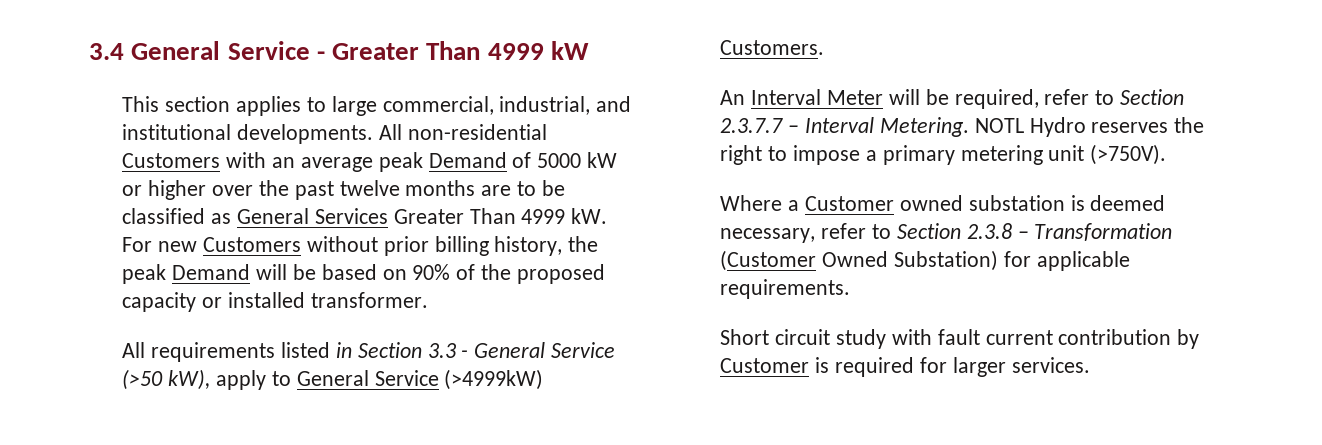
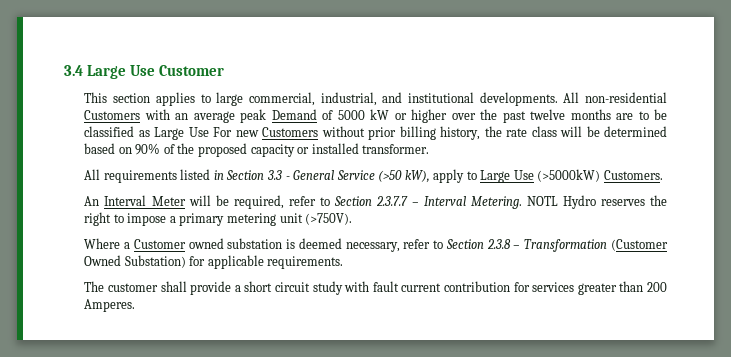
- 3.4 General Service - Greater Than 4999 kW
+ 3.4 Large Use Customer
- All non-residential Customers with an average peak Demand of 5000 kW or higher over the past twelve months are to be classified as General Services Greater Than 4999 kW. For new Customers without prior billing history, the peak Demand will be based on 90% of the proposed capacity or installed transformer.
+ All non-residential Customers with an average peak Demand of 5000 kW or higher over the past twelve months are to be classified as Large Use For new Customers without prior billing history, the rate class will be determined based on 90% of the proposed capacity or installed transformer.
- All requirements listed in Section 3.3 - General Service (>50 kW), apply to General Service (>4999kW) Customers.
+ All requirements listed in Section 3.3 - General Service (>50 kW), apply to Large Use (>5000kW) Customers.
- Short circuit study with fault current contribution by Customer is required for larger services.
+ The customer shall provide a short circuit study with fault current contribution for services greater than 200 Amperes.

